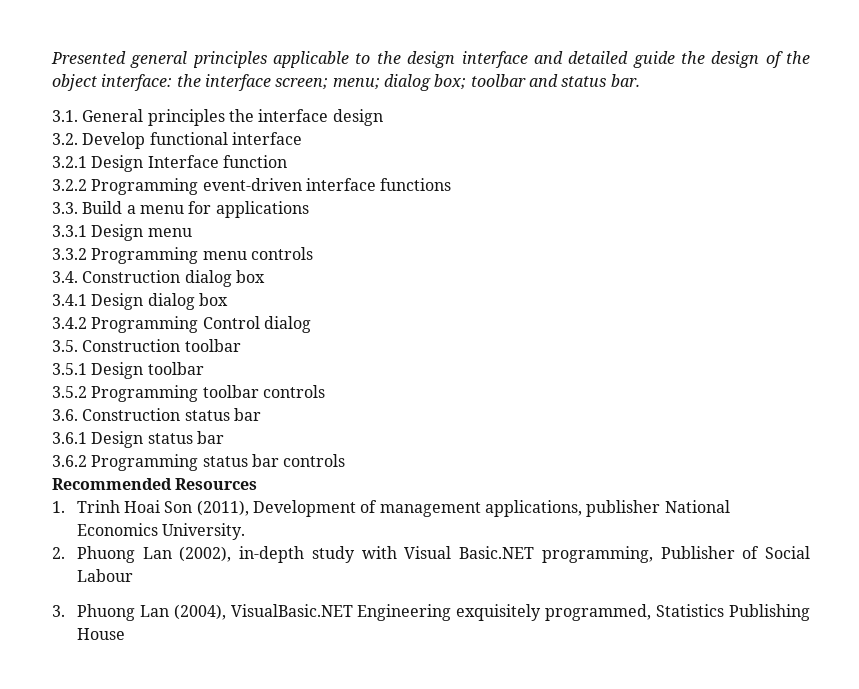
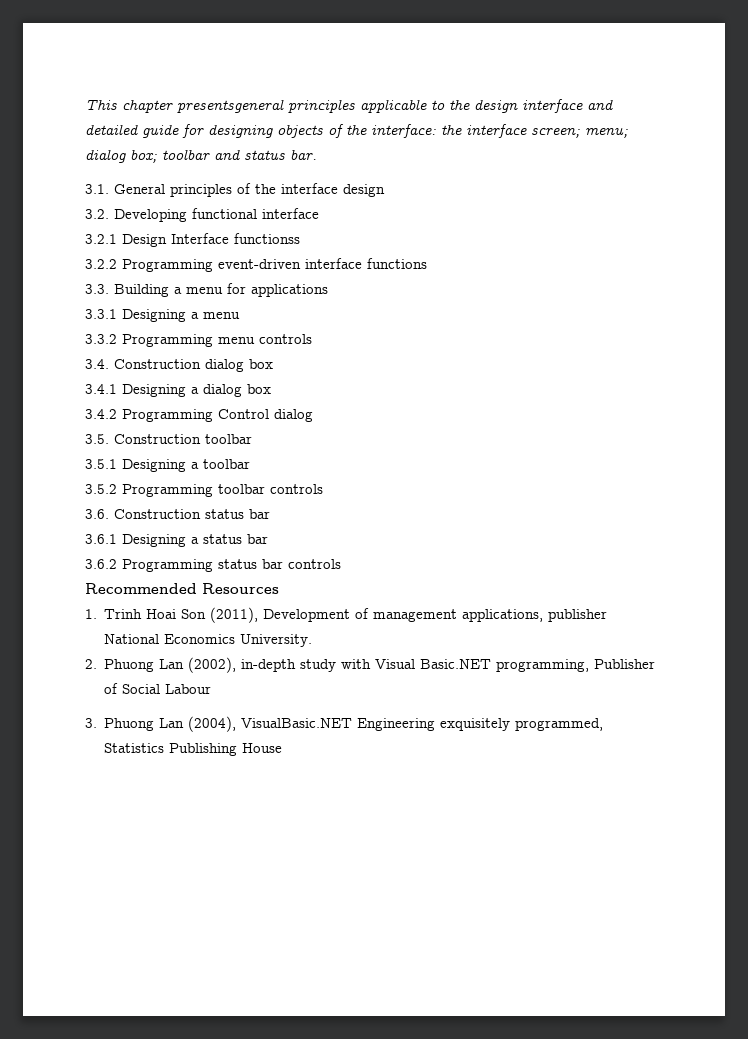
- Presented general principles applicable to the design interface and detailed guide the design of the object interface: the interface screen; menu; dialog box; toolbar and status bar.
+ This chapter presentsgeneral principles applicable to the design interface and detailed guide for designing objects of the interface: the interface screen; menu; dialog box; toolbar and status bar.
- 3.1. General principles the interface design
+ 3.1. General principles of the interface design
- 3.2. Develop functional interface
+ 3.2. Developing functional interface
- 3.2.1 Design Interface function
+ 3.2.1 Design Interface functionss
- 3.3. Build a menu for applications
+ 3.3. Building a menu for applications
- 3.3.1 Design menu
+ 3.3.1 Designing a menu
- 3.4.1 Design dialog box
+ 3.4.1 Designing a dialog box
- 3.5.1 Design toolbar
+ 3.5.1 Designing a toolbar
- 3.6.1 Design status bar
+ 3.6.1 Designing a status bar

